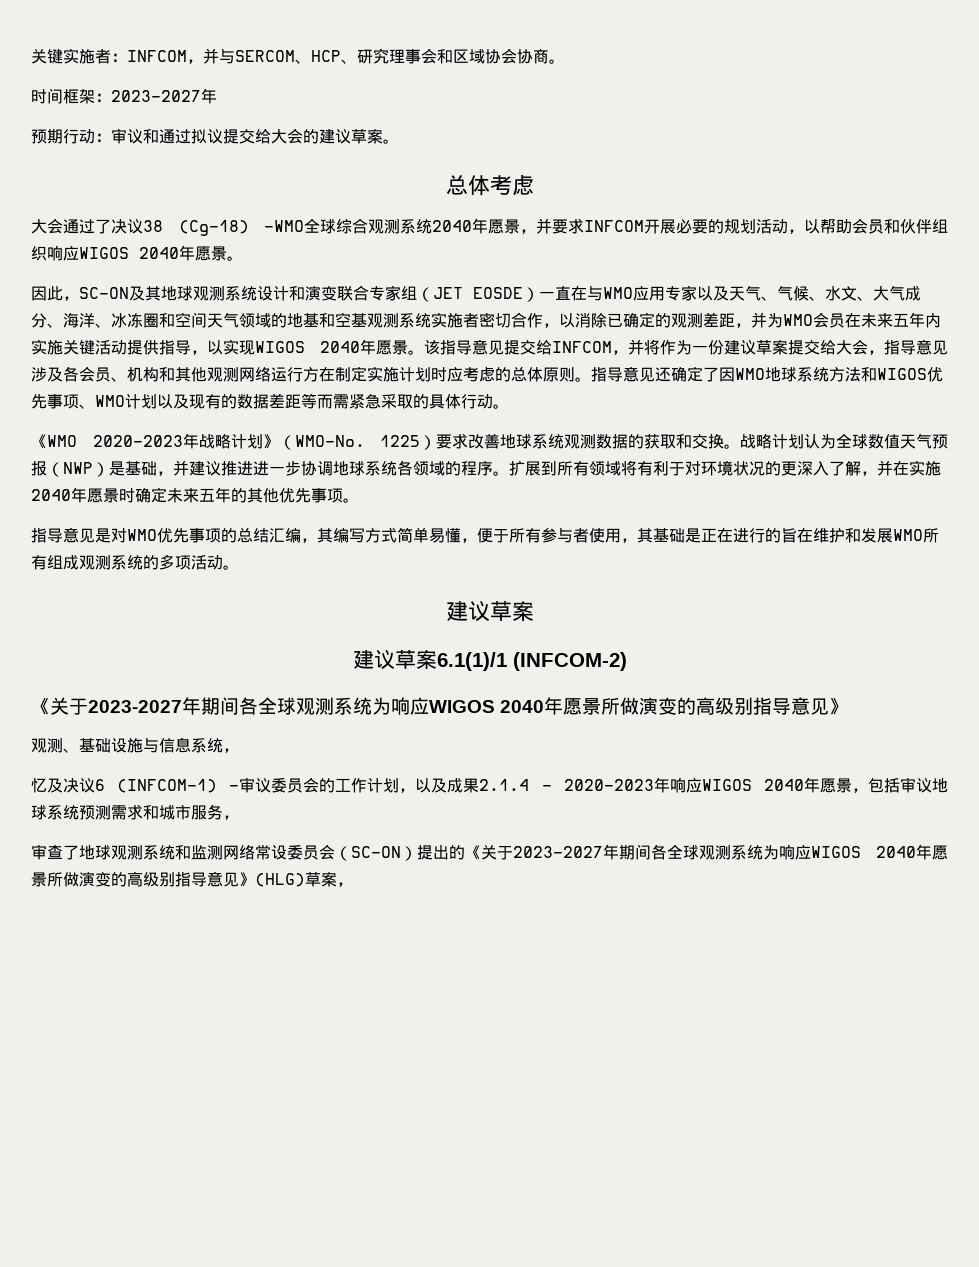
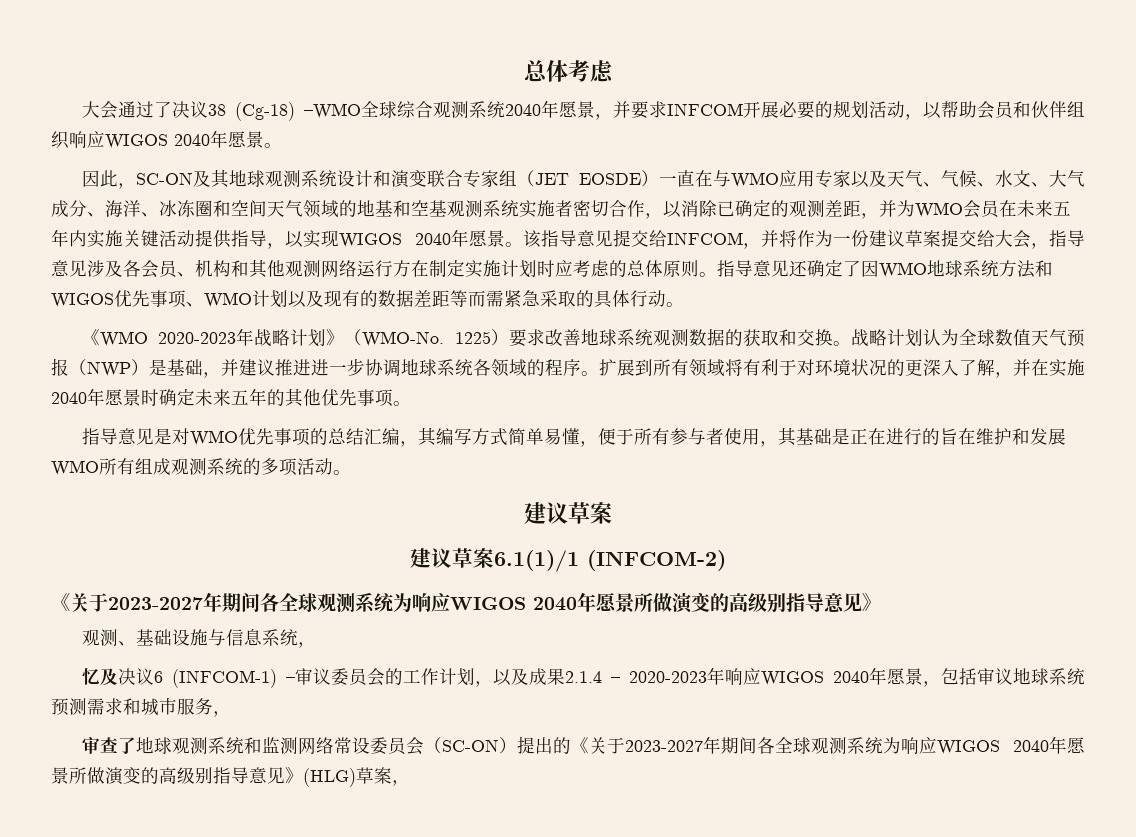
- 关键实施者：INFCOM，并与SERCOM、HCP、研究理事会和区域协会协商。
- 时间框架：2023-2027年
- 预期行动：审议和通过拟议提交给大会的建议草案。

